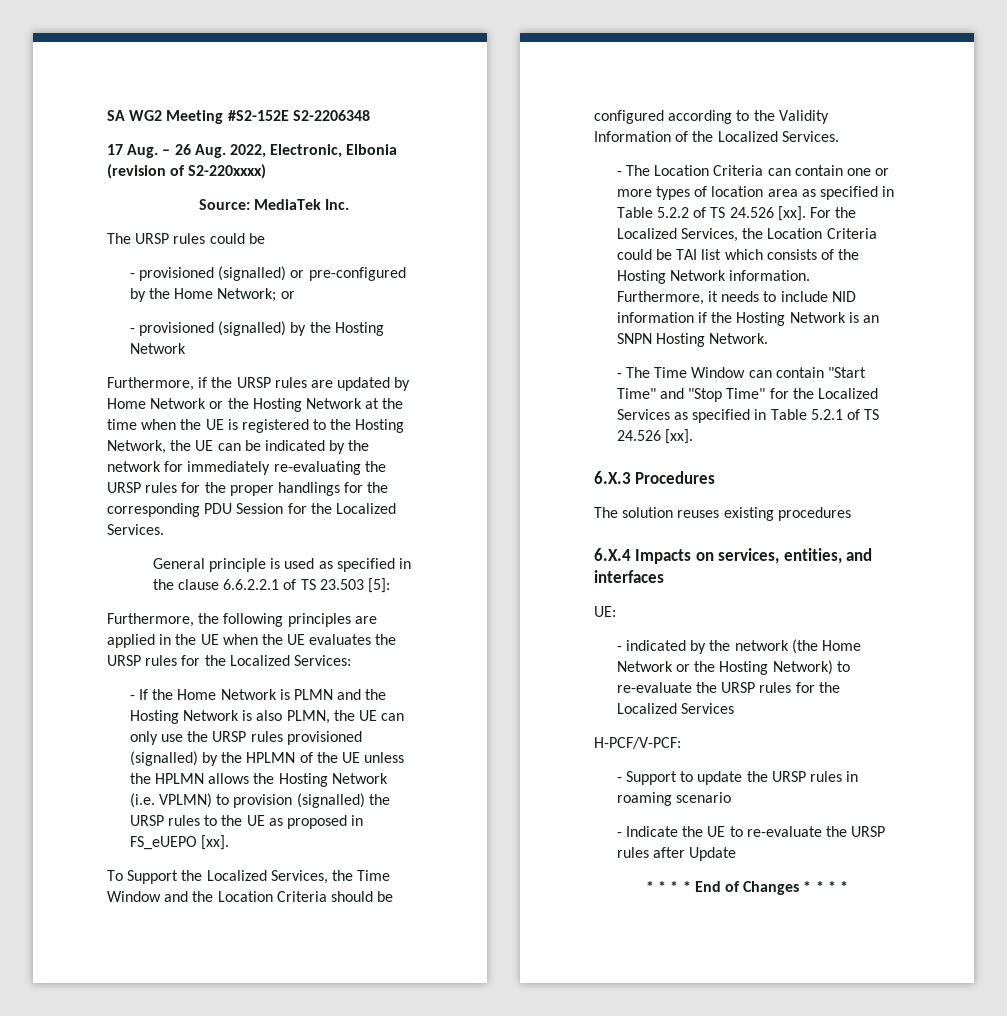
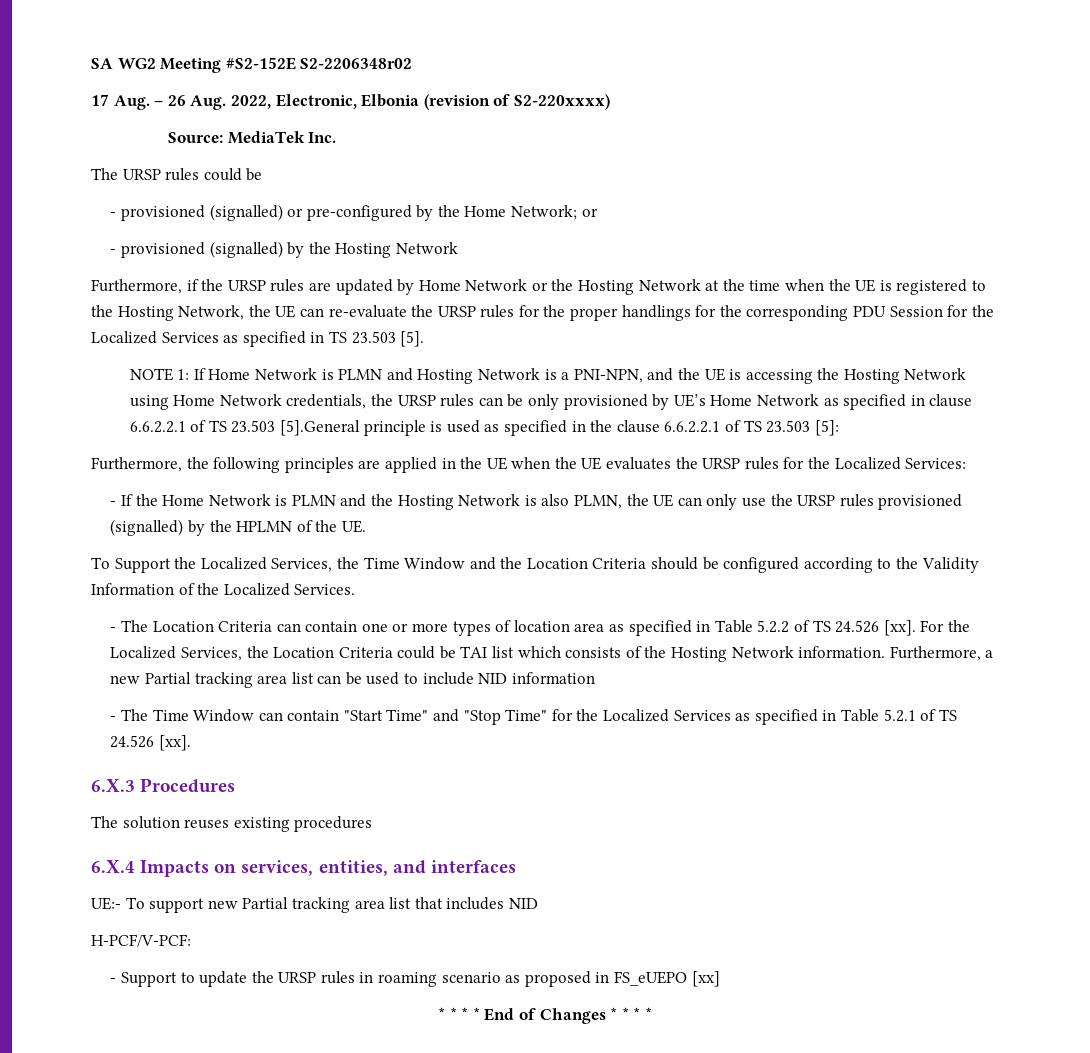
- SA WG2 Meeting #S2-152E S2-2206348
+ SA WG2 Meeting #S2-152E S2-2206348r02
- Furthermore, if the URSP rules are updated by Home Network or the Hosting Network at the time when the UE is registered to the Hosting Network, the UE can be indicated by the network for immediately re-evaluating the URSP rules for the proper handlings for the corresponding PDU Session for the Localized Services.
- General principle is used as specified in the clause 6.6.2.2.1 of TS 23.503 [5]:
+ Furthermore, if the URSP rules are updated by Home Network or the Hosting Network at the time when the UE is registered to the Hosting Network, the UE can re-evaluate the URSP rules for the proper handlings for the corresponding PDU Session for the Localized Services as specified in TS 23.503 [5].
+ NOTE 1: If Home Network is PLMN and Hosting Network is a PNI-NPN, and the UE is accessing the Hosting Network using Home Network credentials, the URSP rules can be only provisioned by UE’s Home Network as specified in clause 6.6.2.2.1 of TS 23.503 [5].General principle is used as specified in the clause 6.6.2.2.1 of TS 23.503 [5]:
- - If the Home Network is PLMN and the Hosting Network is also PLMN, the UE can only use the URSP rules provisioned (signalled) by the HPLMN of the UE unless the HPLMN allows the Hosting Network (i.e. VPLMN) to provision (signalled) the URSP rules to the UE as proposed in FS_eUEPO [xx].
+ - If the Home Network is PLMN and the Hosting Network is also PLMN, the UE can only use the URSP rules provisioned (signalled) by the HPLMN of the UE.
- Furthermore, it needs to include NID information if the Hosting Network is an SNPN Hosting Network.
+ Furthermore, a new Partial tracking area list can be used to include NID information
- UE:
- - indicated by the network (the Home Network or the Hosting Network) to re-evaluate the URSP rules for the Localized Services
+ UE:- To support new Partial tracking area list that includes NID
- - Support to update the URSP rules in roaming scenario
- - Indicate the UE to re-evaluate the URSP rules after Update
+ - Support to update the URSP rules in roaming scenario as proposed in FS_eUEPO [xx]

